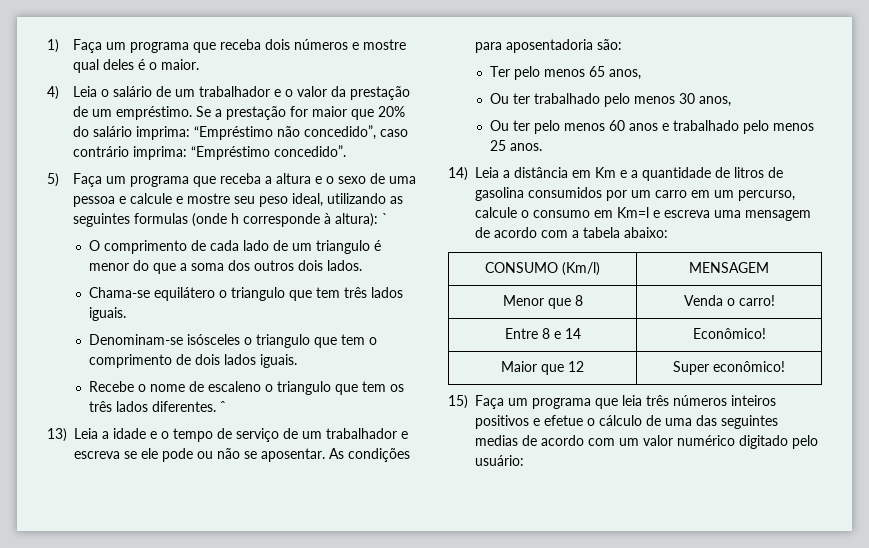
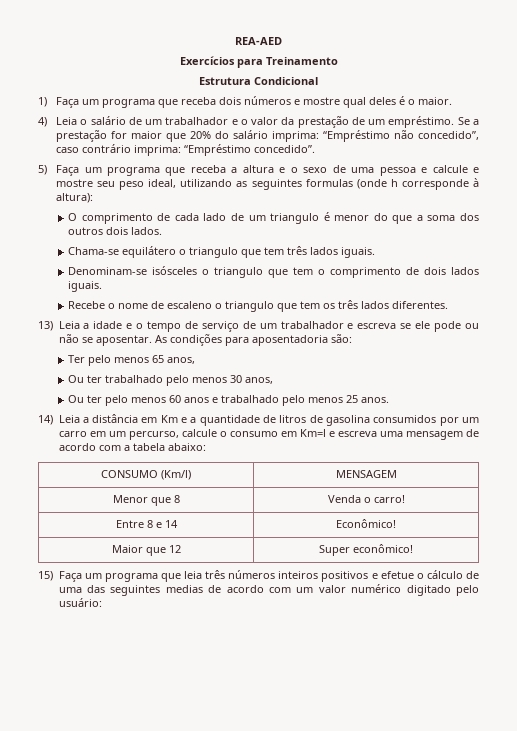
+ REA-AED
+ Exercícios para Treinamento
+ Estrutura Condicional
- 5) Faça um programa que receba a altura e o sexo de uma pessoa e calcule e mostre seu peso ideal, utilizando as seguintes formulas (onde h corresponde à altura): `
+ 5) Faça um programa que receba a altura e o sexo de uma pessoa e calcule e mostre seu peso ideal, utilizando as seguintes formulas (onde h corresponde à altura):
- ˆ

